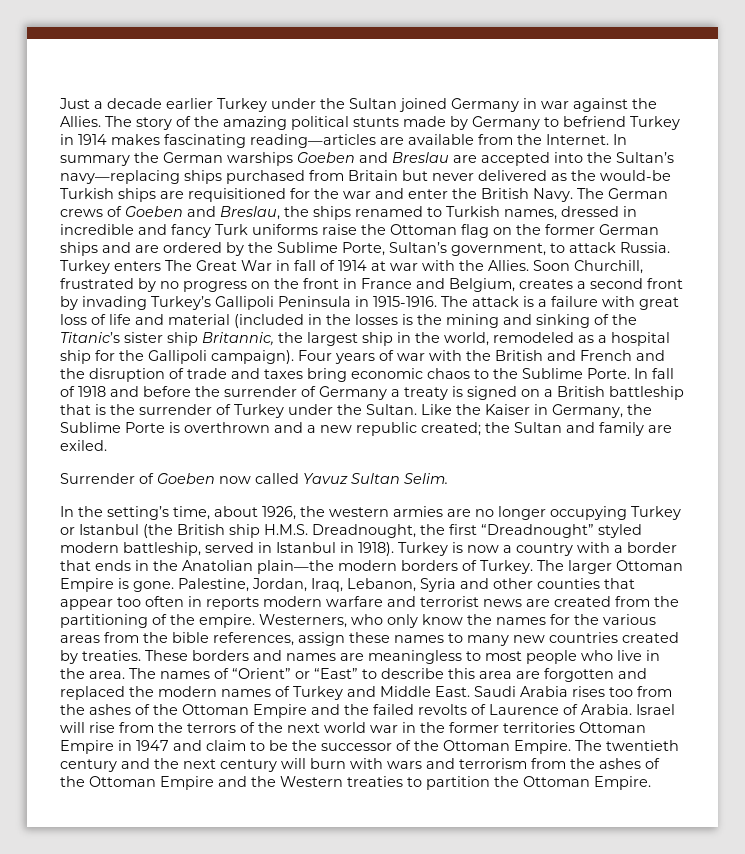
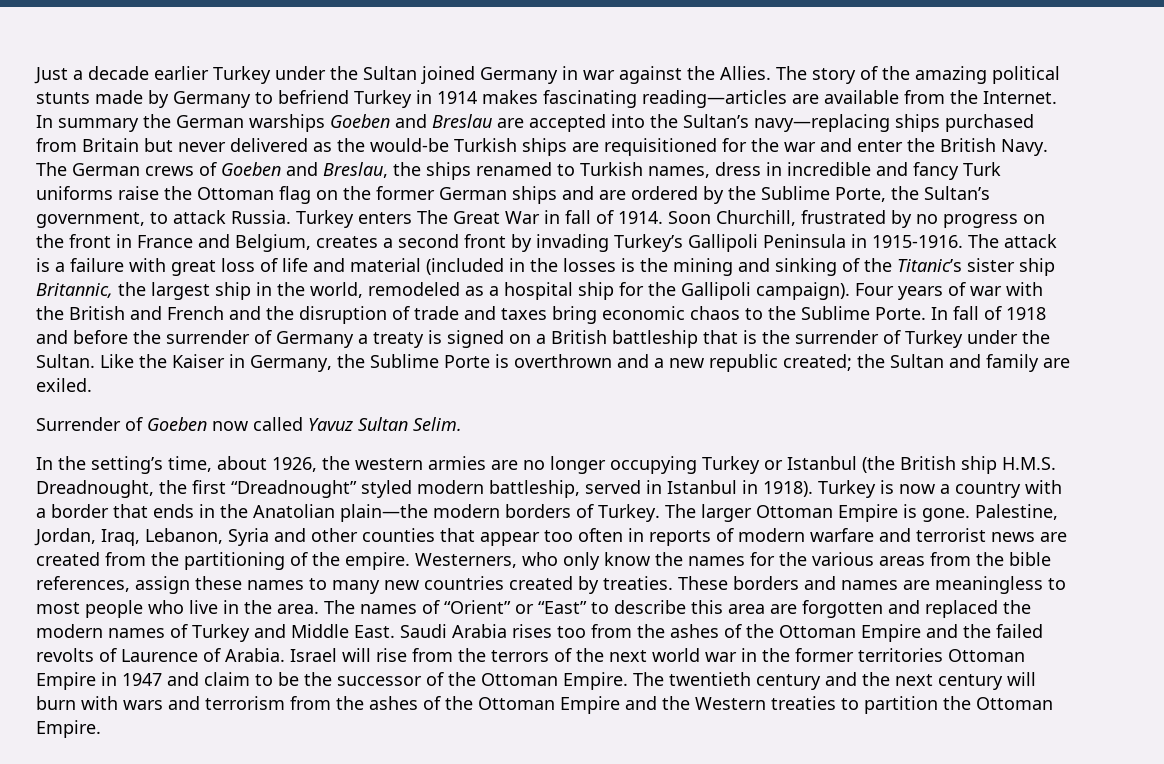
- The German crews of Goeben and Breslau, the ships renamed to Turkish names, dressed in incredible and fancy Turk uniforms raise the Ottoman flag on the former German ships and are ordered by the Sublime Porte, Sultan’s government, to attack Russia.
+ The German crews of Goeben and Breslau, the ships renamed to Turkish names, dress in incredible and fancy Turk uniforms raise the Ottoman flag on the former German ships and are ordered by the Sublime Porte, the Sultan’s government, to attack Russia.
- Turkey enters The Great War in fall of 1914 at war with the Allies.
+ Turkey enters The Great War in fall of 1914.
- Palestine, Jordan, Iraq, Lebanon, Syria and other counties that appear too often in reports modern warfare and terrorist news are created from the partitioning of the empire.
+ Palestine, Jordan, Iraq, Lebanon, Syria and other counties that appear too often in reports of modern warfare and terrorist news are created from the partitioning of the empire.

